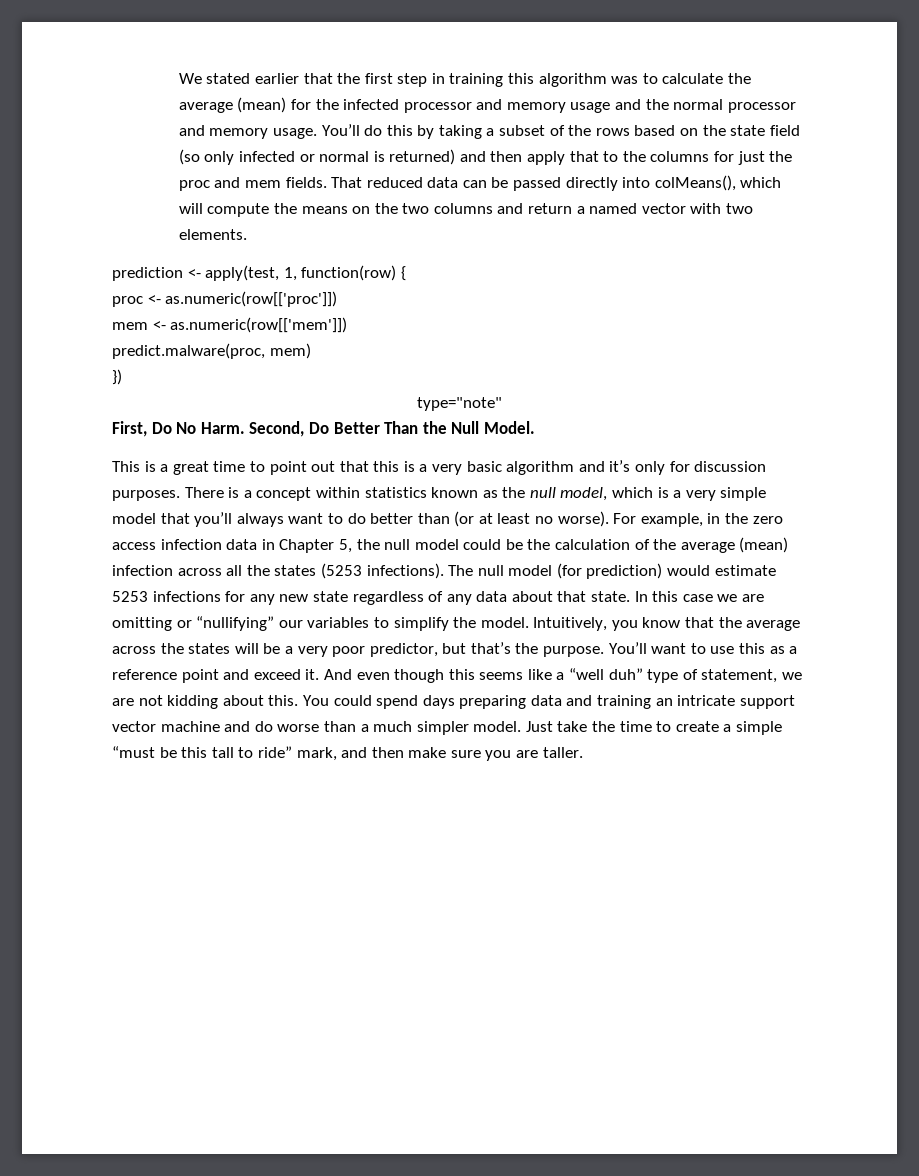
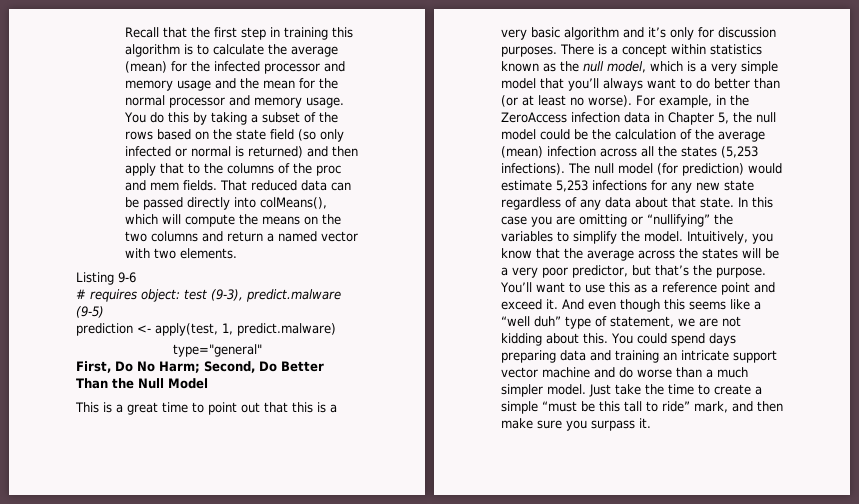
- We stated earlier that the first step in training this algorithm was to calculate the average (mean) for the infected processor and memory usage and the normal processor and memory usage.
+ Recall that the first step in training this algorithm is to calculate the average (mean) for the infected processor and memory usage and the mean for the normal processor and memory usage.
- You’ll do this by taking a subset of the rows based on the state field (so only infected or normal is returned) and then apply that to the columns for just the proc and mem fields.
+ You do this by taking a subset of the rows based on the state field (so only infected or normal is returned) and then apply that to the columns of the proc and mem fields.
- prediction <- apply(test, 1, function(row) {
- proc <- as.numeric(row[['proc']])
- mem <- as.numeric(row[['mem']])
- predict.malware(proc, mem)
- })
- type="note"
+ Listing 9-6
+ # requires object: test (9-3), predict.malware (9-5)
+ prediction <- apply(test, 1, predict.malware)
+ type="general"
- First, Do No Harm. Second, Do Better Than the Null Model.
+ First, Do No Harm; Second, Do Better Than the Null Model
- For example, in the zero access infection data in Chapter 5, the null model could be the calculation of the average (mean) infection across all the states (5253 infections).
+ For example, in the ZeroAccess infection data in Chapter 5, the null model could be the calculation of the average (mean) infection across all the states (5,253 infections).
- The null model (for prediction) would estimate 5253 infections for any new state regardless of any data about that state.
+ The null model (for prediction) would estimate 5,253 infections for any new state regardless of any data about that state.
- In this case we are omitting or “nullifying” our variables to simplify the model.
+ In this case you are omitting or “nullifying” the variables to simplify the model.
- Just take the time to create a simple “must be this tall to ride” mark, and then make sure you are taller.
+ Just take the time to create a simple “must be this tall to ride” mark, and then make sure you surpass it.

